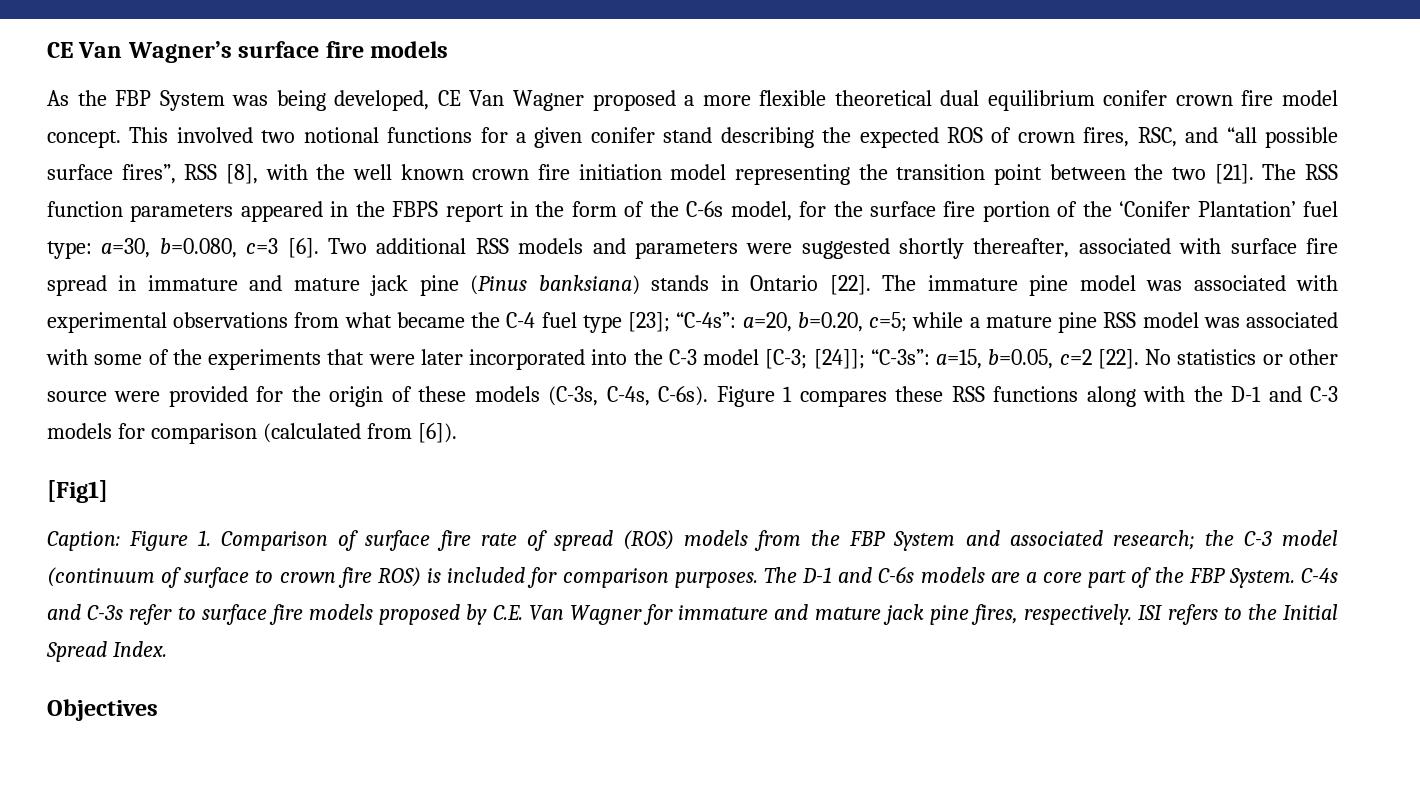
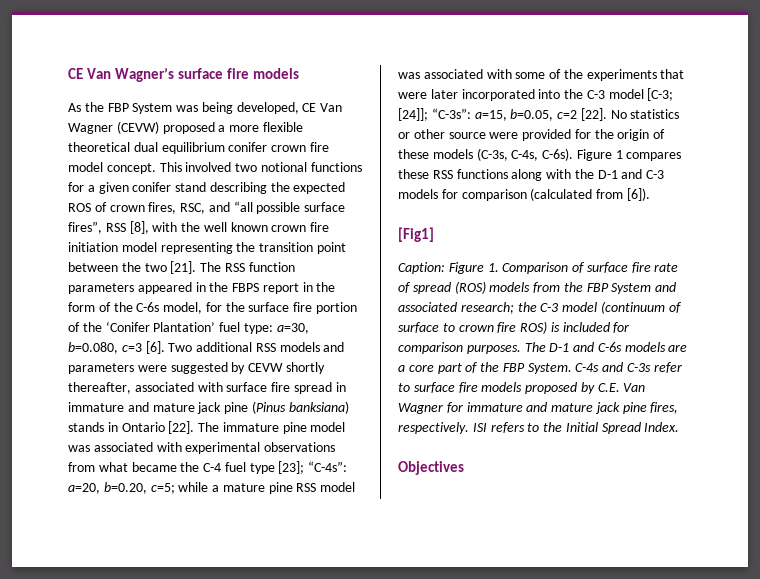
- As the FBP System was being developed, CE Van Wagner proposed a more flexible theoretical dual equilibrium conifer crown fire model concept.
+ As the FBP System was being developed, CE Van Wagner (CEVW) proposed a more flexible theoretical dual equilibrium conifer crown fire model concept.
- Two additional RSS models and parameters were suggested shortly thereafter, associated with surface fire spread in immature and mature jack pine (Pinus banksiana) stands in Ontario [22].
+ Two additional RSS models and parameters were suggested by CEVW shortly thereafter, associated with surface fire spread in immature and mature jack pine (Pinus banksiana) stands in Ontario [22].

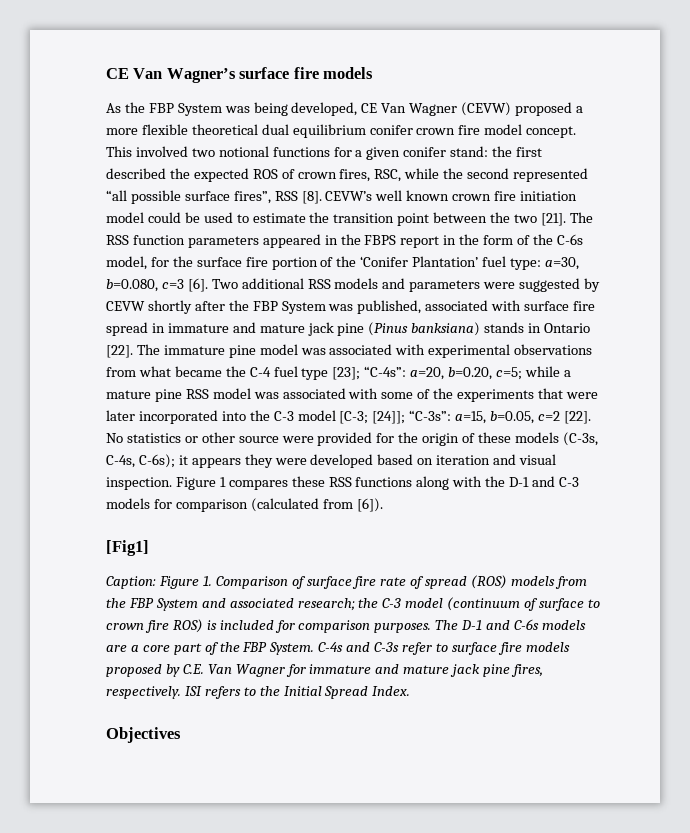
- This involved two notional functions for a given conifer stand describing the expected ROS of crown fires, RSC, and “all possible surface fires”, RSS [8], with the well known crown fire initiation model representing the transition point between the two [21].
+ This involved two notional functions for a given conifer stand: the first described the expected ROS of crown fires, RSC, while the second represented “all possible surface fires”, RSS [8]. CEVW’s well known crown fire initiation model could be used to estimate the transition point between the two [21].
- Two additional RSS models and parameters were suggested by CEVW shortly thereafter, associated with surface fire spread in immature and mature jack pine (Pinus banksiana) stands in Ontario [22].
+ Two additional RSS models and parameters were suggested by CEVW shortly after the FBP System was published, associated with surface fire spread in immature and mature jack pine (Pinus banksiana) stands in Ontario [22].
- No statistics or other source were provided for the origin of these models (C-3s, C-4s, C-6s).
+ No statistics or other source were provided for the origin of these models (C-3s, C-4s, C-6s); it appears they were developed based on iteration and visual inspection.

